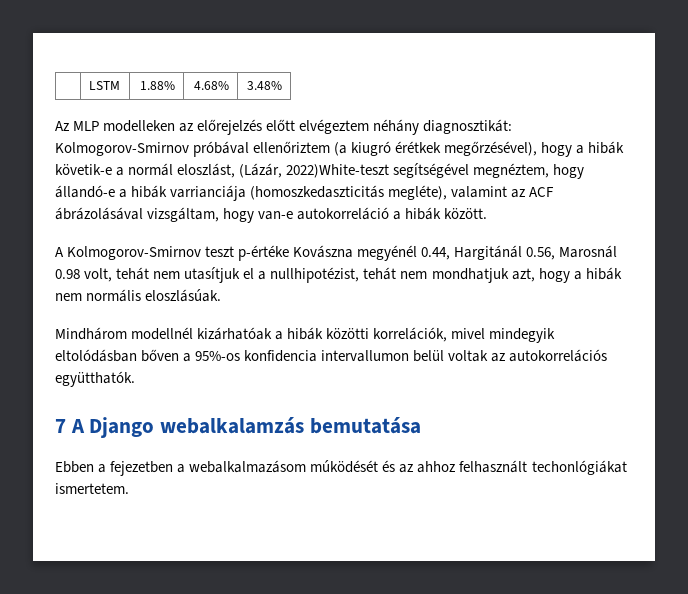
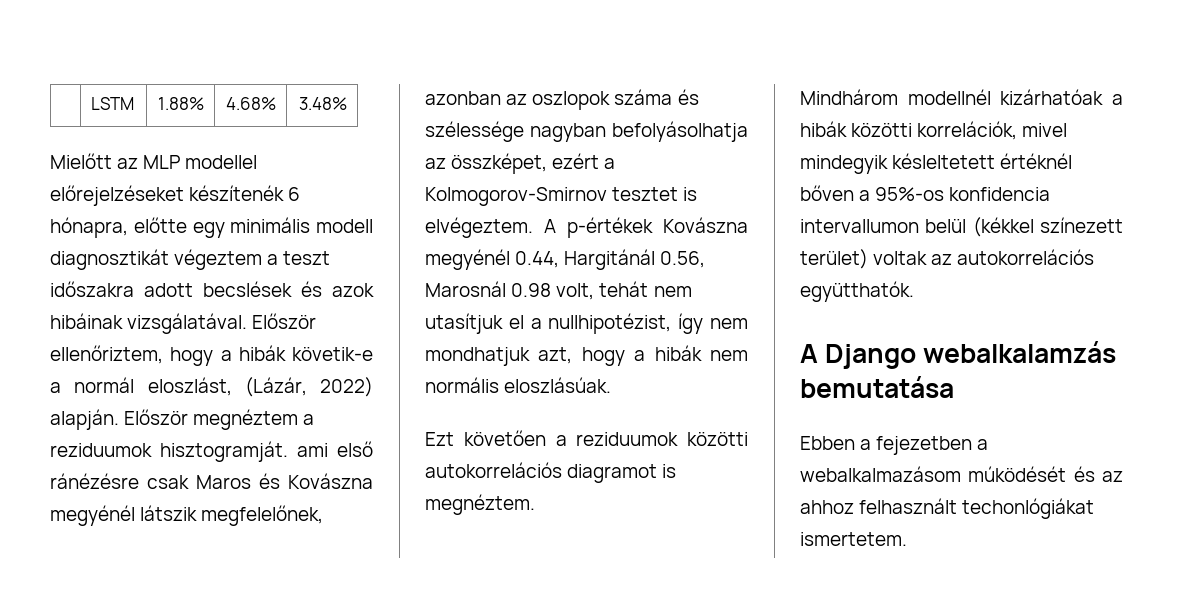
- Az MLP modelleken az előrejelzés előtt elvégeztem néhány diagnosztikát: Kolmogorov-Smirnov próbával ellenőriztem (a kiugró érétkek megőrzésével), hogy a hibák követik-e a normál eloszlást, (Lázár, 2022)White-teszt segítségével megnéztem, hogy állandó-e a hibák varrianciája (homoszkedaszticitás megléte), valamint az ACF ábrázolásával vizsgáltam, hogy van-e autokorreláció a hibák között.
- A Kolmogorov-Smirnov teszt p-értéke Kovászna megyénél 0.44, Hargitánál 0.56, Marosnál 0.98 volt, tehát nem utasítjuk el a nullhipotézist, tehát nem mondhatjuk azt, hogy a hibák nem normális eloszlásúak.
+ Mielőtt az MLP modellel előrejelzéseket készítenék 6 hónapra, előtte egy minimális modell diagnosztikát végeztem a teszt időszakra adott becslések és azok hibáinak vizsgálatával. Először ellenőriztem, hogy a hibák követik-e a normál eloszlást, (Lázár, 2022) alapján. Először megnéztem a reziduumok hisztogramját. ami első ránézésre csak Maros és Kovászna megyénél látszik megfelelőnek, azonban az oszlopok száma és szélessége nagyban befolyásolhatja az összképet, ezért a Kolmogorov-Smirnov tesztet is elvégeztem. A p-értékek Kovászna megyénél 0.44, Hargitánál 0.56, Marosnál 0.98 volt, tehát nem utasítjuk el a nullhipotézist, így nem mondhatjuk azt, hogy a hibák nem normális eloszlásúak.
+ Ezt követően a reziduumok közötti autokorrelációs diagramot is megnéztem.
- Mindhárom modellnél kizárhatóak a hibák közötti korrelációk, mivel mindegyik eltolódásban bőven a 95%-os konfidencia intervallumon belül voltak az autokorrelációs együtthatók.
+ Mindhárom modellnél kizárhatóak a hibák közötti korrelációk, mivel mindegyik késleltetett értéknél bőven a 95%-os konfidencia intervallumon belül (kékkel színezett terület) voltak az autokorrelációs együtthatók.
- 7 A Django webalkalamzás bemutatása
+ A Django webalkalamzás bemutatása

